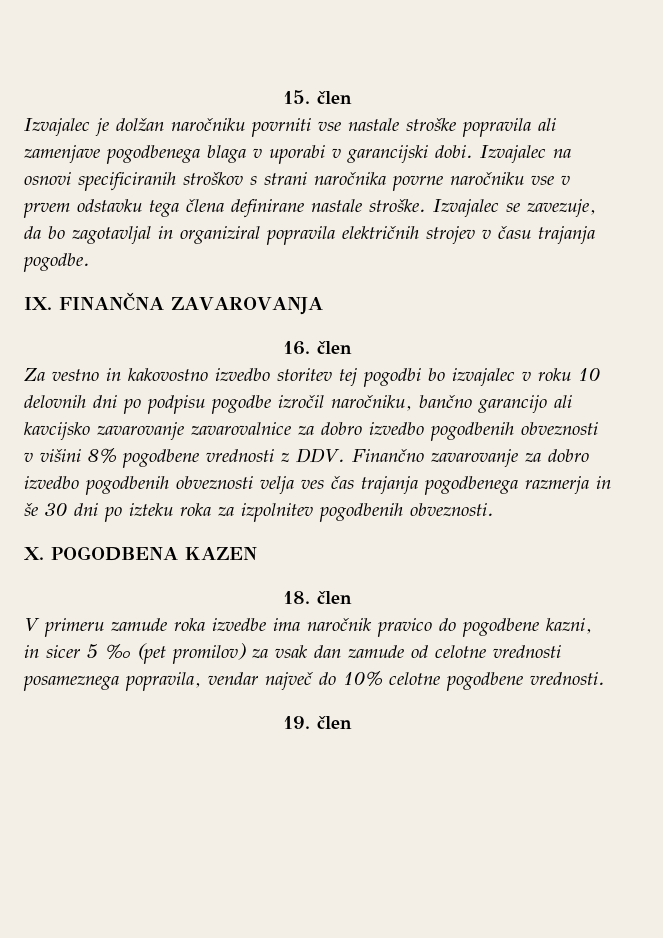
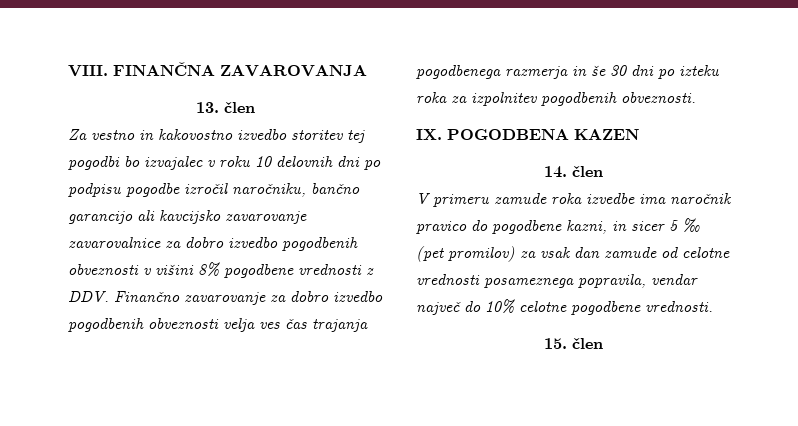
- 15. člen
- Izvajalec je dolžan naročniku povrniti vse nastale stroške popravila ali zamenjave pogodbenega blaga v uporabi v garancijski dobi. Izvajalec na osnovi specificiranih stroškov s strani naročnika povrne naročniku vse v prvem odstavku tega člena definirane nastale stroške. Izvajalec se zavezuje, da bo zagotavljal in organiziral popravila električnih strojev v času trajanja pogodbe.
- IX. FINANČNA ZAVAROVANJA
+ VIII. FINANČNA ZAVAROVANJA
- 16. člen
+ 13. člen
- X. POGODBENA KAZEN
+ IX. POGODBENA KAZEN
- 18. člen
+ 14. člen
- 19. člen
+ 15. člen

